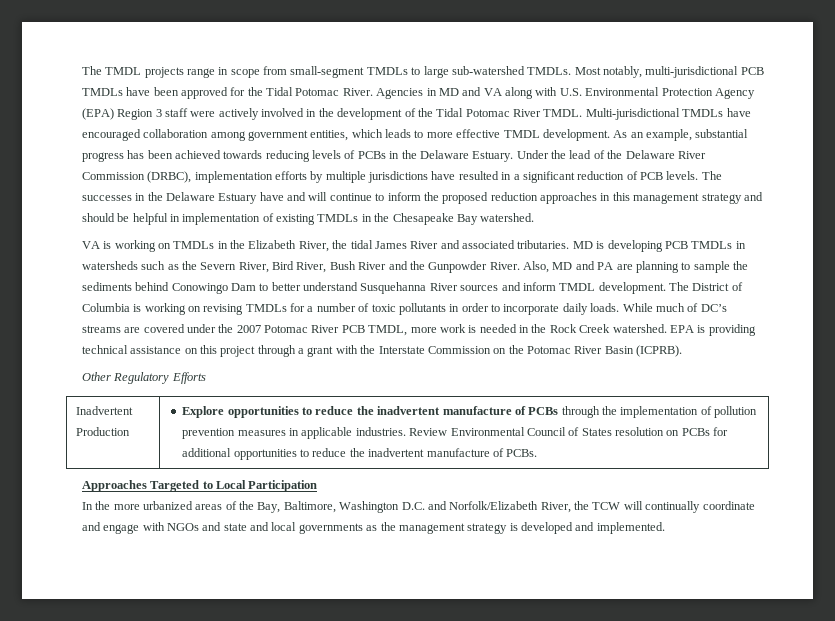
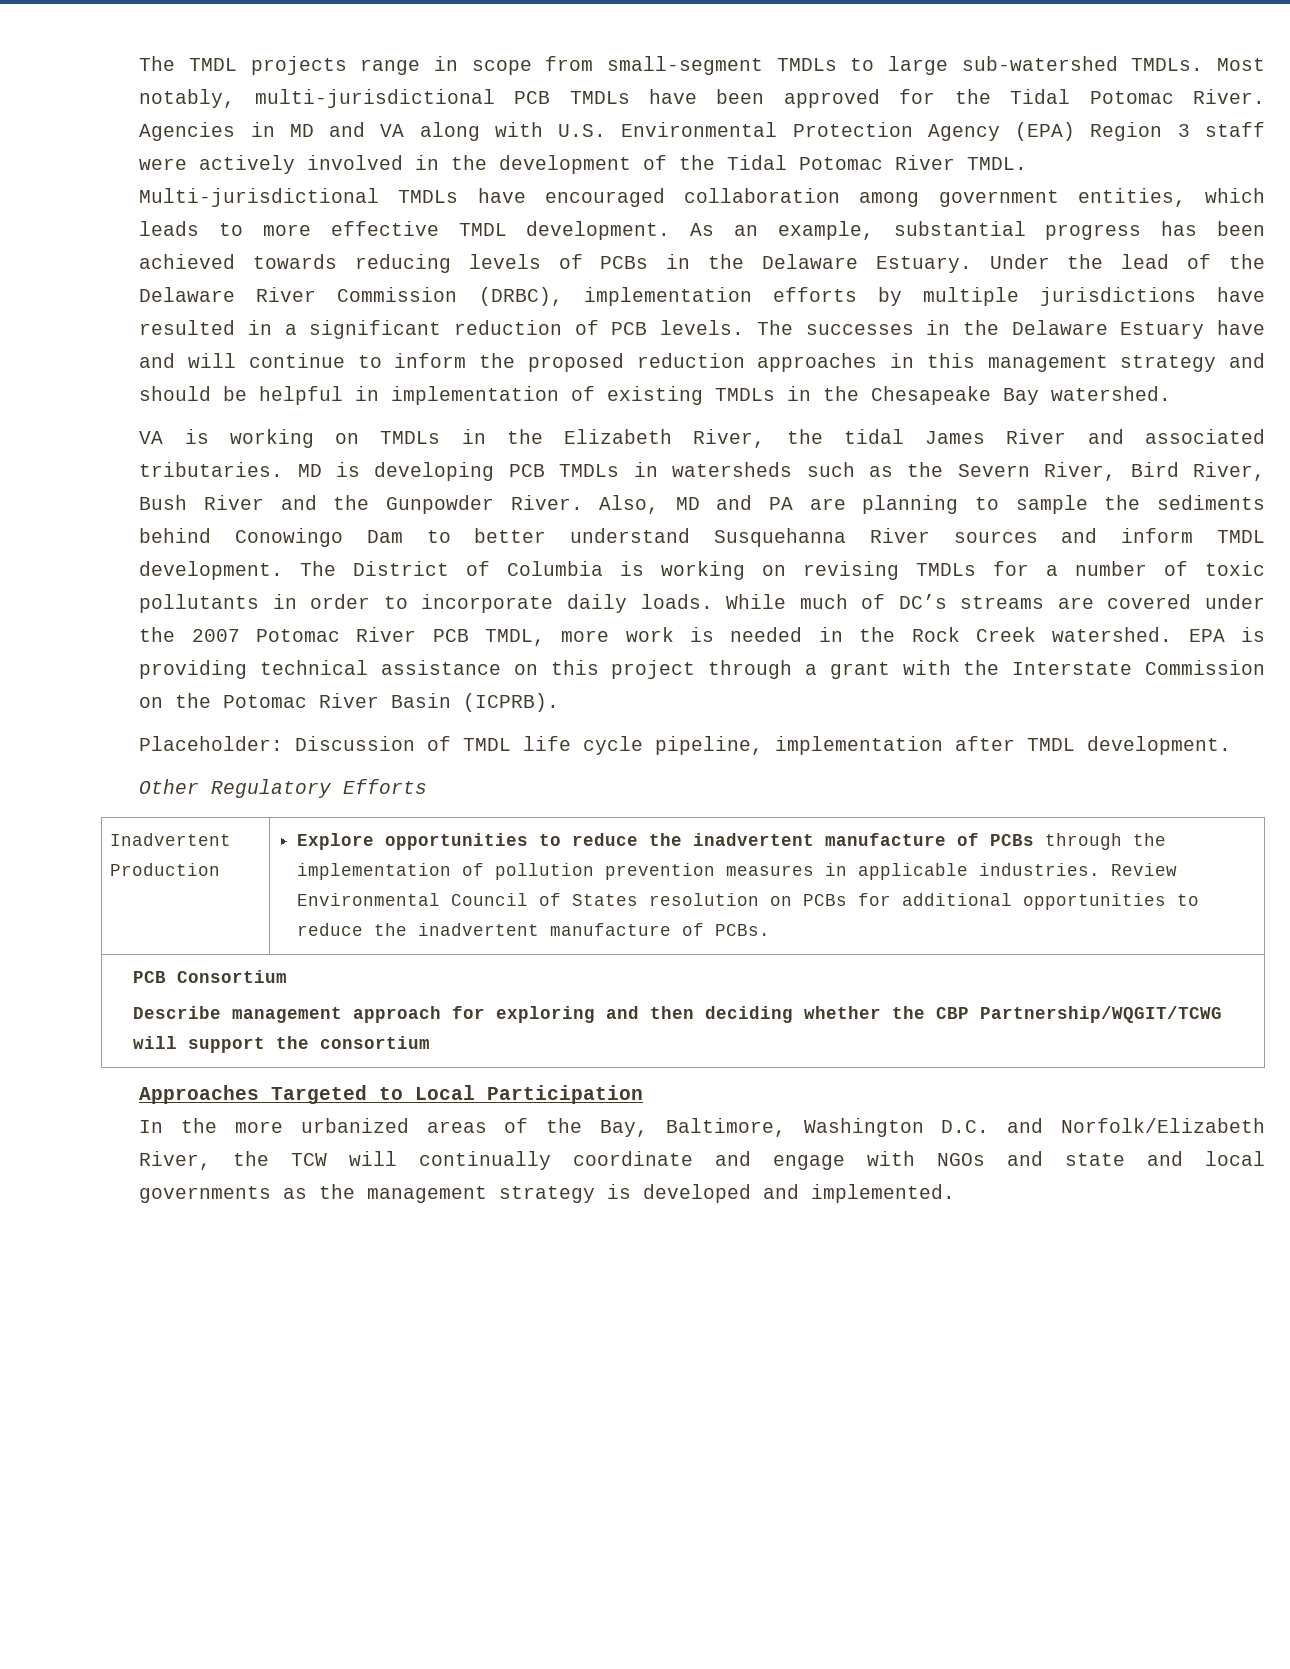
+ Placeholder: Discussion of TMDL life cycle pipeline, implementation after TMDL development.
+ PCB Consortium
+ Describe management approach for exploring and then deciding whether the CBP Partnership/WQGIT/TCWG will support the consortium

